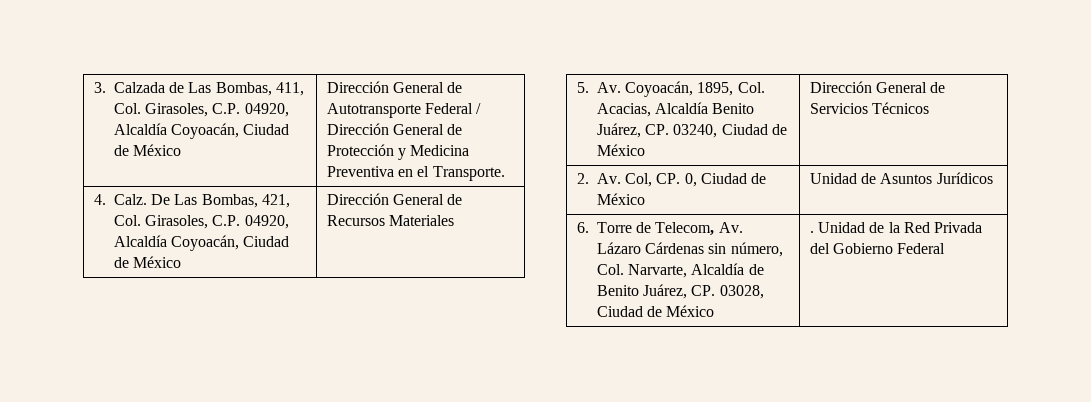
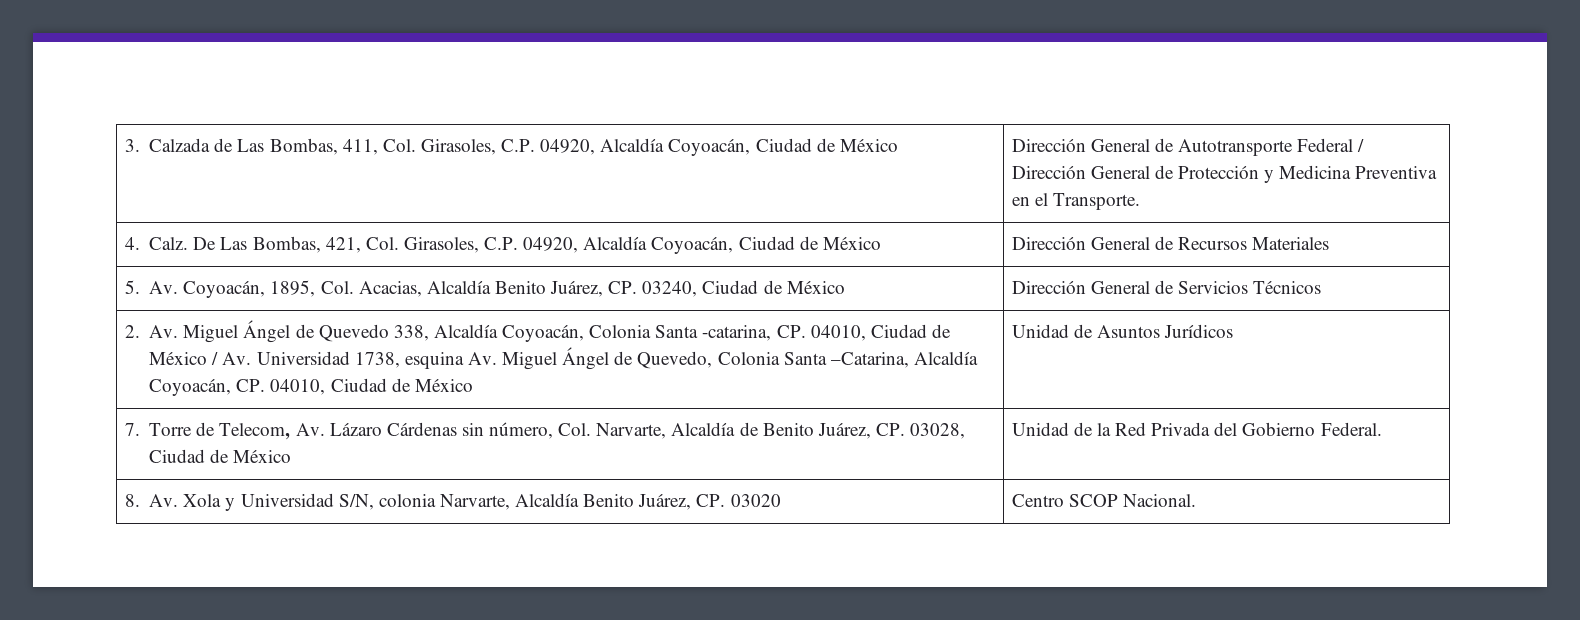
- 2. Av. Col, CP. 0, Ciudad de México
+ 2. Av. Miguel Ángel de Quevedo 338, Alcaldía Coyoacán, Colonia Santa -catarina, CP. 04010, Ciudad de México / Av. Universidad 1738, esquina Av. Miguel Ángel de Quevedo, Colonia Santa –Catarina, Alcaldía Coyoacán, CP. 04010, Ciudad de México
- 6. Torre de Telecom, Av. Lázaro Cárdenas sin número, Col. Narvarte, Alcaldía de Benito Juárez, CP. 03028, Ciudad de México | . Unidad de la Red Privada del Gobierno Federal
+ 7. Torre de Telecom, Av. Lázaro Cárdenas sin número, Col. Narvarte, Alcaldía de Benito Juárez, CP. 03028, Ciudad de México | Unidad de la Red Privada del Gobierno Federal.
+ 8. Av. Xola y Universidad S/N, colonia Narvarte, Alcaldía Benito Juárez, CP. 03020 | Centro SCOP Nacional.

